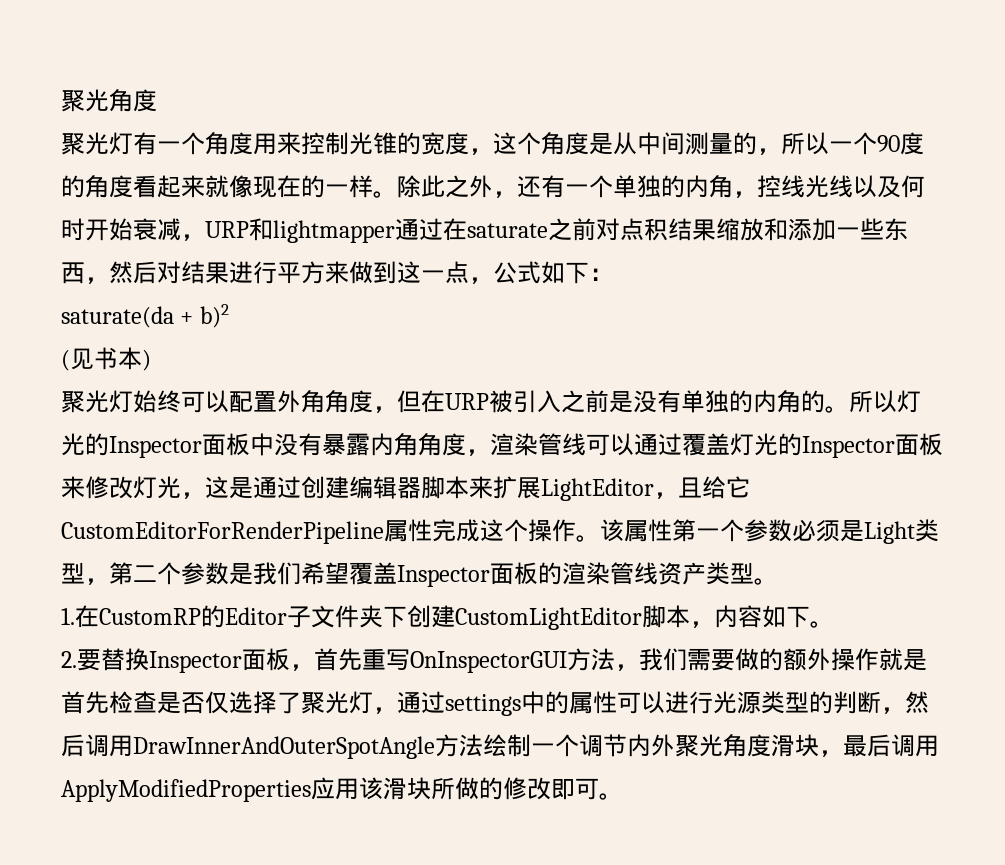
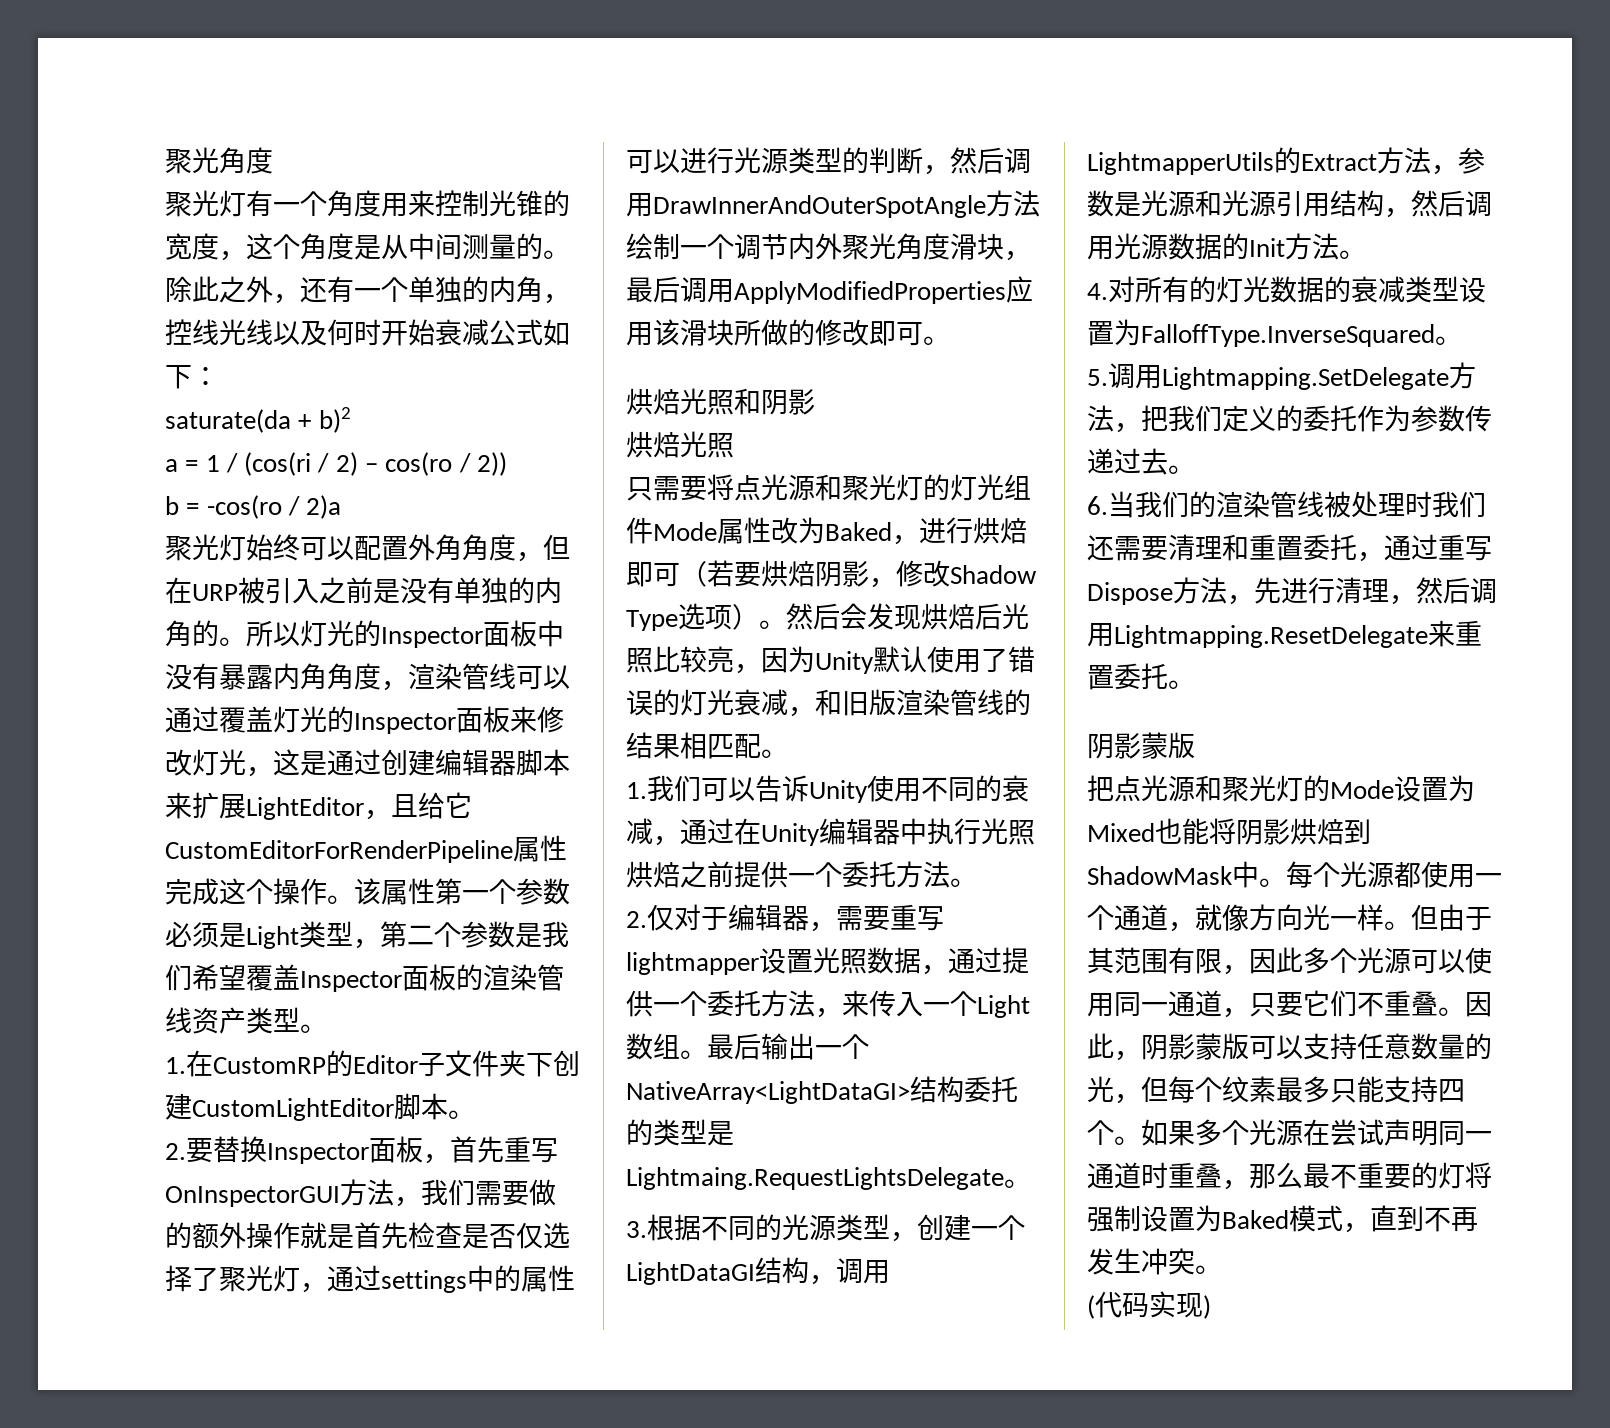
- 聚光灯有一个角度用来控制光锥的宽度，这个角度是从中间测量的，所以一个90度的角度看起来就像现在的一样。
+ 聚光灯有一个角度用来控制光锥的宽度，这个角度是从中间测量的。
- 除此之外，还有一个单独的内角，控线光线以及何时开始衰减，URP和lightmapper通过在saturate之前对点积结果缩放和添加一些东西，然后对结果进行平方来做到这一点，公式如下：
+ 除此之外，还有一个单独的内角，控线光线以及何时开始衰减公式如下：
- (见书本)
+ a = 1 / (cos(ri / 2) – cos(ro / 2))
+ b = -cos(ro / 2)a
- 1.在CustomRP的Editor子文件夹下创建CustomLightEditor脚本，内容如下。
+ 1.在CustomRP的Editor子文件夹下创建CustomLightEditor脚本。
+ 烘焙光照和阴影
+ 烘焙光照
+ 只需要将点光源和聚光灯的灯光组件Mode属性改为Baked，进行烘焙即可（若要烘焙阴影，修改Shadow Type选项）。然后会发现烘焙后光照比较亮，因为Unity默认使用了错误的灯光衰减，和旧版渲染管线的结果相匹配。
+ 1.我们可以告诉Unity使用不同的衰减，通过在Unity编辑器中执行光照烘焙之前提供一个委托方法。
+ 2.仅对于编辑器，需要重写lightmapper设置光照数据，通过提供一个委托方法，来传入一个Light数组。最后输出一个NativeArray<LightDataGI>结构委托的类型是Lightmaing.RequestLightsDelegate。
+ 3.根据不同的光源类型，创建一个LightDataGI结构，调用LightmapperUtils的Extract方法，参数是光源和光源引用结构，然后调用光源数据的Init方法。
+ 4.对所有的灯光数据的衰减类型设置为FalloffType.InverseSquared。
+ 5.调用Lightmapping.SetDelegate方法，把我们定义的委托作为参数传递过去。
+ 6.当我们的渲染管线被处理时我们还需要清理和重置委托，通过重写Dispose方法，先进行清理，然后调用Lightmapping.ResetDelegate来重置委托。
+ 阴影蒙版
+ 把点光源和聚光灯的Mode设置为Mixed也能将阴影烘焙到ShadowMask中。每个光源都使用一个通道，就像方向光一样。但由于其范围有限，因此多个光源可以使用同一通道，只要它们不重叠。因此，阴影蒙版可以支持任意数量的光，但每个纹素最多只能支持四个。如果多个光源在尝试声明同一通道时重叠，那么最不重要的灯将强制设置为Baked模式，直到不再发生冲突。
+ (代码实现)

